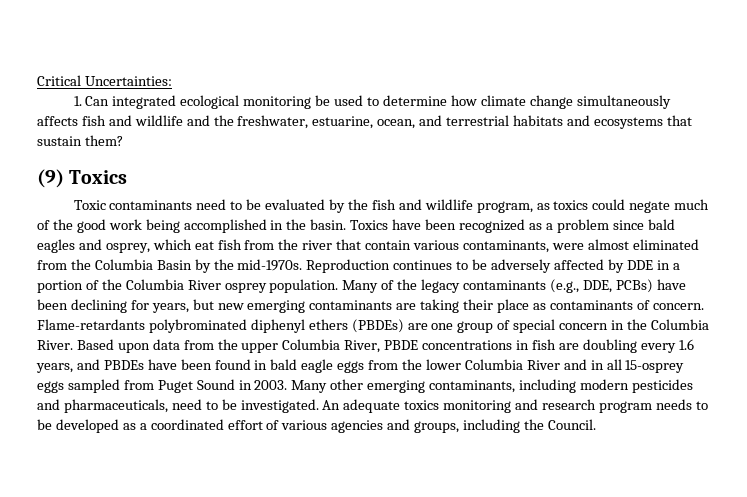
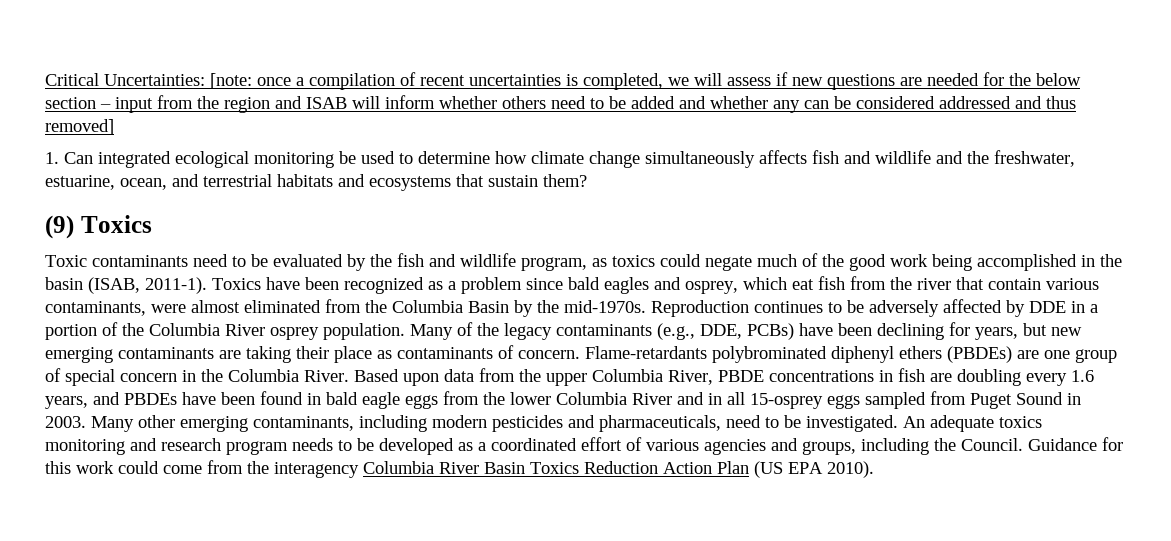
- Critical Uncertainties:
+ Critical Uncertainties: [note: once a compilation of recent uncertainties is completed, we will assess if new questions are needed for the below section – input from the region and ISAB will inform whether others need to be added and whether any can be considered addressed and thus removed]
- Toxic contaminants need to be evaluated by the fish and wildlife program, as toxics could negate much of the good work being accomplished in the basin.
+ Toxic contaminants need to be evaluated by the fish and wildlife program, as toxics could negate much of the good work being accomplished in the basin (ISAB, 2011-1).
+ Guidance for this work could come from the interagency Columbia River Basin Toxics Reduction Action Plan (US EPA 2010).

